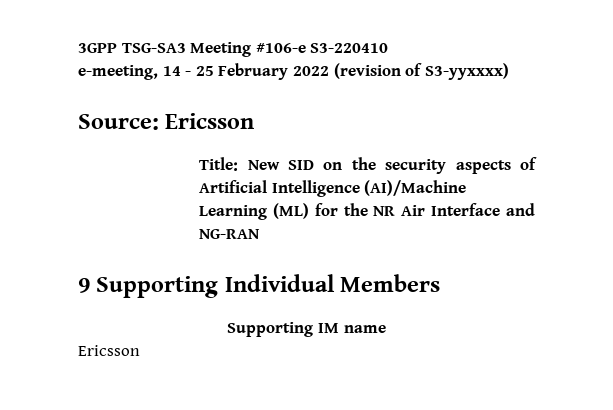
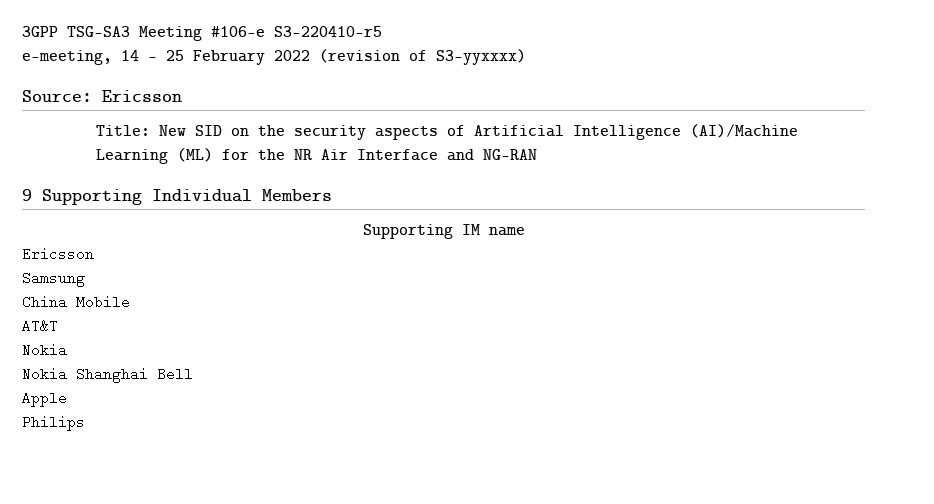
- 3GPP TSG-SA3 Meeting #106-e S3-220410
+ 3GPP TSG-SA3 Meeting #106-e S3-220410-r5
+ Samsung
+ China Mobile
+ AT&T
+ Nokia
+ Nokia Shanghai Bell
+ Apple
+ Philips

